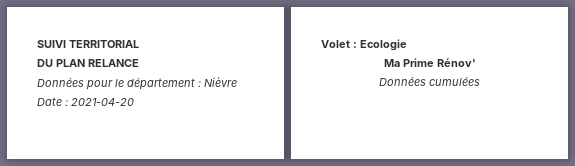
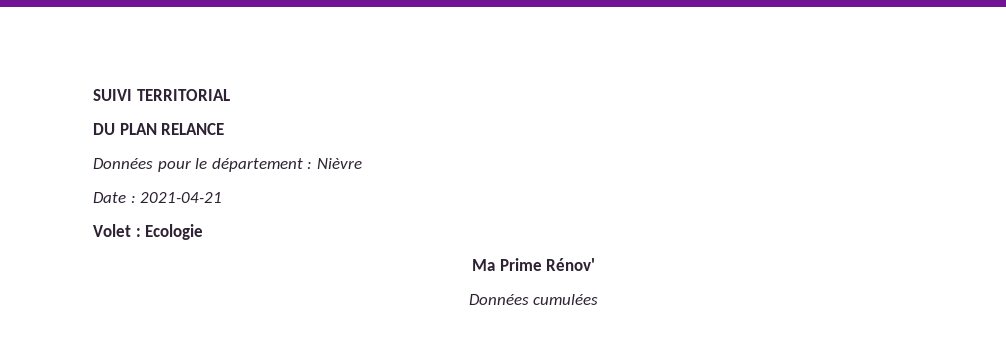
- Date : 2021-04-20
+ Date : 2021-04-21

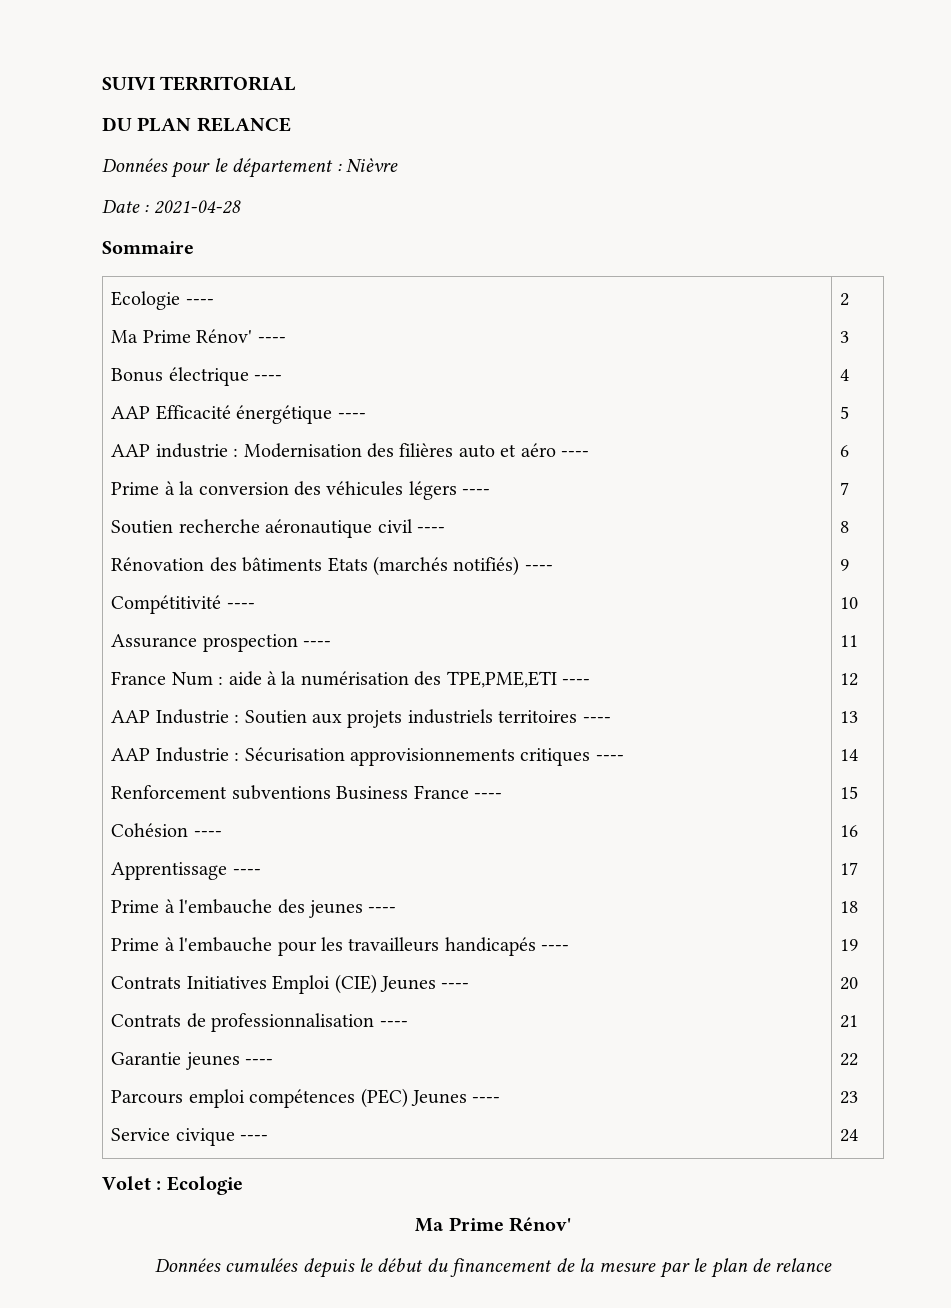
- Date : 2021-04-21
+ Date : 2021-04-28
+ Sommaire
+ Ecologie ----
+ Ma Prime Rénov' ----
+ Bonus électrique ----
+ AAP Efficacité énergétique ----
+ AAP industrie : Modernisation des filières auto et aéro ----
+ Prime à la conversion des véhicules légers ----
+ Soutien recherche aéronautique civil ----
+ Rénovation des bâtiments Etats (marchés notifiés) ----
+ Compétitivité ----
+ Assurance prospection ----
+ France Num : aide à la numérisation des TPE,PME,ETI ----
+ AAP Industrie : Soutien aux projets industriels territoires ----
+ AAP Industrie : Sécurisation approvisionnements critiques ----
+ Renforcement subventions Business France ----
+ Cohésion ----
+ Apprentissage ----
+ Prime à l'embauche des jeunes ----
+ Prime à l'embauche pour les travailleurs handicapés ----
+ Contrats Initiatives Emploi (CIE) Jeunes ----
+ Contrats de professionnalisation ----
+ Garantie jeunes ----
+ Parcours emploi compétences (PEC) Jeunes ----
+ Service civique ---- | 2
+ 3
+ 4
+ 5
+ 6
+ 7
+ 8
+ 9
+ 10
+ 11
+ 12
+ 13
+ 14
+ 15
+ 16
+ 17
+ 18
+ 19
+ 20
+ 21
+ 22
+ 23
+ 24
- Données cumulées
+ Données cumulées depuis le début du financement de la mesure par le plan de relance

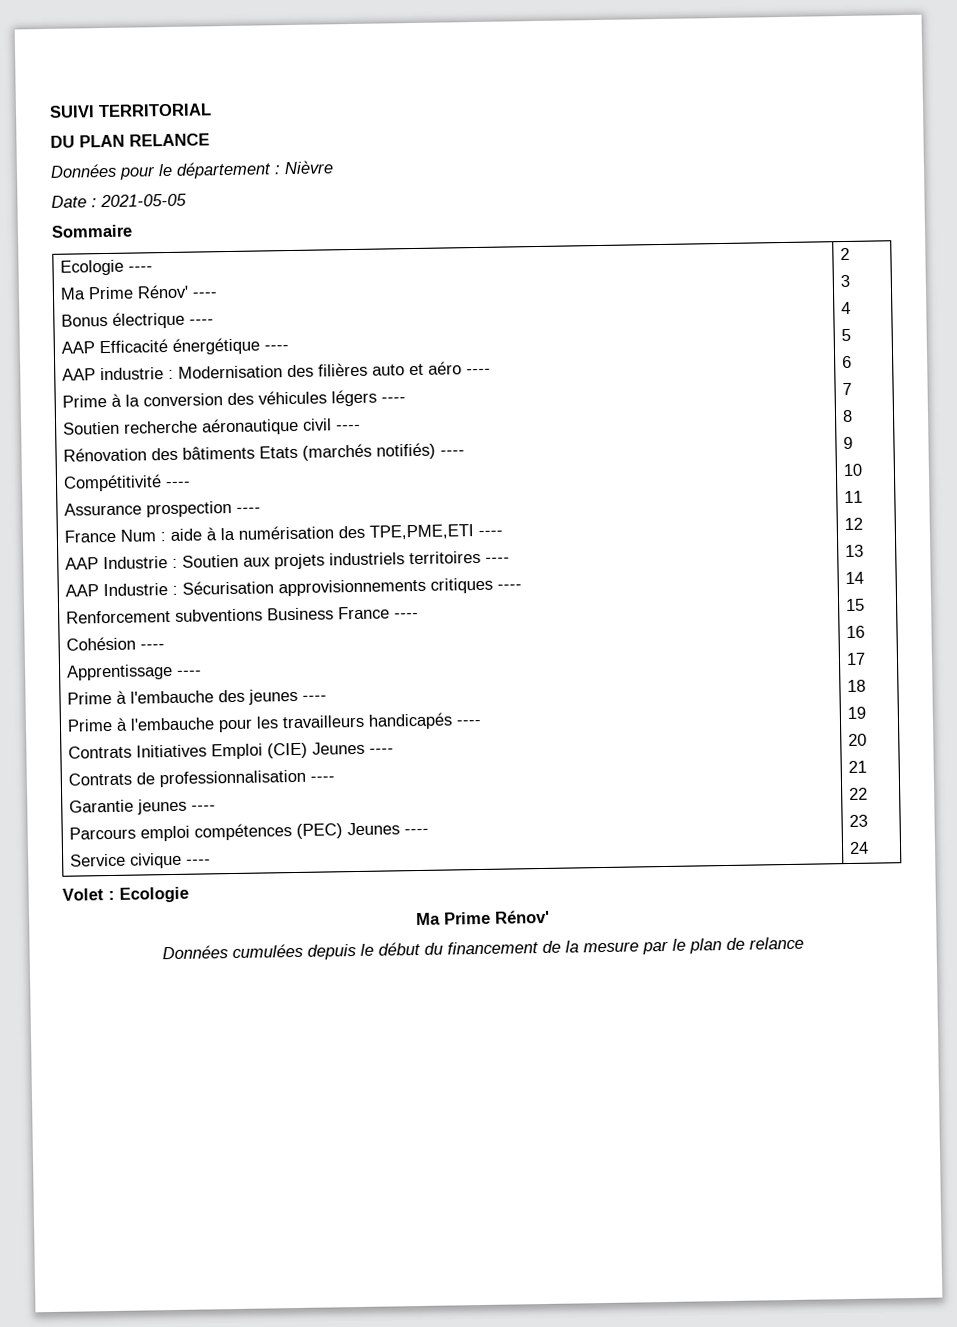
- Date : 2021-04-28
+ Date : 2021-05-05

